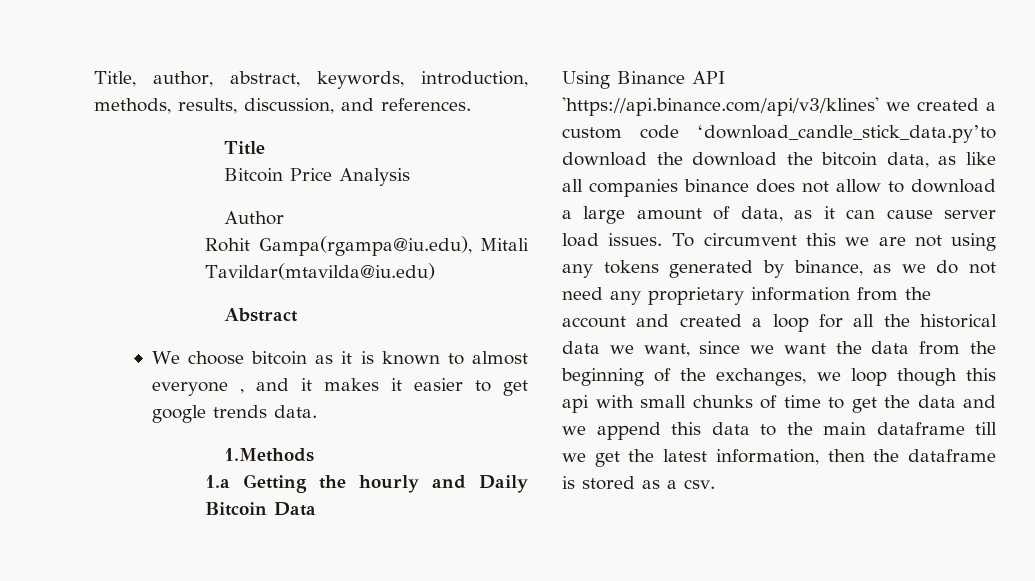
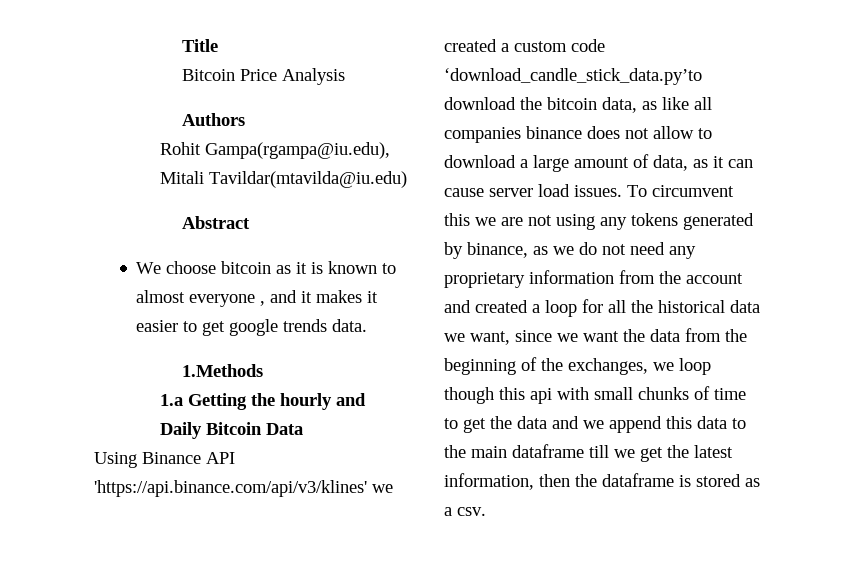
- Title, author, abstract, keywords, introduction, methods, results, discussion, and references.
- Author
+ Authors
- Using Binance API 'https://api.binance.com/api/v3/klines' we created a custom code ‘download_candle_stick_data.py’to download the download the bitcoin data, as like all companies binance does not allow to download a large amount of data, as it can cause server load issues.
+ Using Binance API 'https://api.binance.com/api/v3/klines' we created a custom code ‘download_candle_stick_data.py’to download the bitcoin data, as like all companies binance does not allow to download a large amount of data, as it can cause server load issues.

